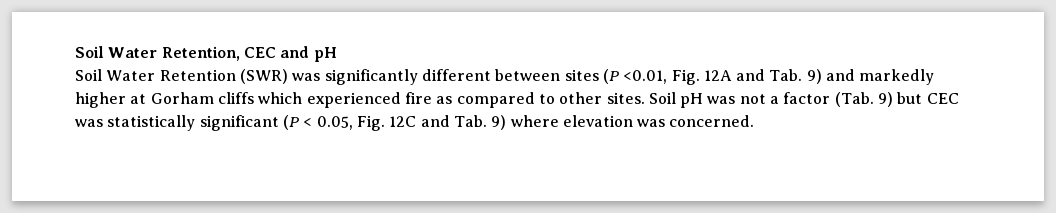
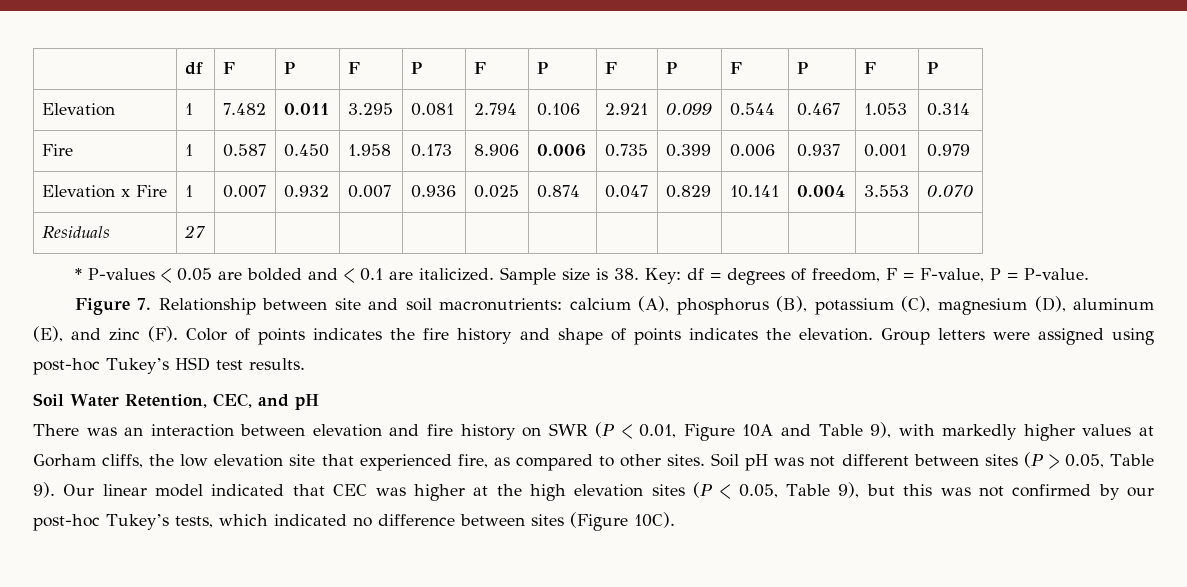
+ | df | F | P | F | P | F | P | F | P | F | P | F | P
+ Elevation | 1 | 7.482 | 0.011 | 3.295 | 0.081 | 2.794 | 0.106 | 2.921 | 0.099 | 0.544 | 0.467 | 1.053 | 0.314
+ Fire | 1 | 0.587 | 0.450 | 1.958 | 0.173 | 8.906 | 0.006 | 0.735 | 0.399 | 0.006 | 0.937 | 0.001 | 0.979
+ Elevation x Fire | 1 | 0.007 | 0.932 | 0.007 | 0.936 | 0.025 | 0.874 | 0.047 | 0.829 | 10.141 | 0.004 | 3.553 | 0.070
+ Residuals | 27 | | | | | | | | | | | |
+ * P-values < 0.05 are bolded and < 0.1 are italicized. Sample size is 38. Key: df = degrees of freedom, F = F-value, P = P-value.
+ Figure 7. Relationship between site and soil macronutrients: calcium (A), phosphorus (B), potassium (C), magnesium (D), aluminum (E), and zinc (F). Color of points indicates the fire history and shape of points indicates the elevation. Group letters were assigned using post-hoc Tukey’s HSD test results.
- Soil Water Retention, CEC and pH
+ Soil Water Retention, CEC, and pH
- Soil Water Retention (SWR) was significantly different between sites (P <0.01, Fig. 12A and Tab. 9) and markedly higher at Gorham cliffs which experienced fire as compared to other sites.
+ There was an interaction between elevation and fire history on SWR (P < 0.01, Figure 10A and Table 9), with markedly higher values at Gorham cliffs, the low elevation site that experienced fire, as compared to other sites.
- Soil pH was not a factor (Tab. 9) but CEC was statistically significant (P < 0.05, Fig. 12C and Tab. 9) where elevation was concerned.
+ Soil pH was not different between sites (P > 0.05, Table 9). Our linear model indicated that CEC was higher at the high elevation sites (P < 0.05, Table 9), but this was not confirmed by our post-hoc Tukey’s tests, which indicated no difference between sites (Figure 10C).

